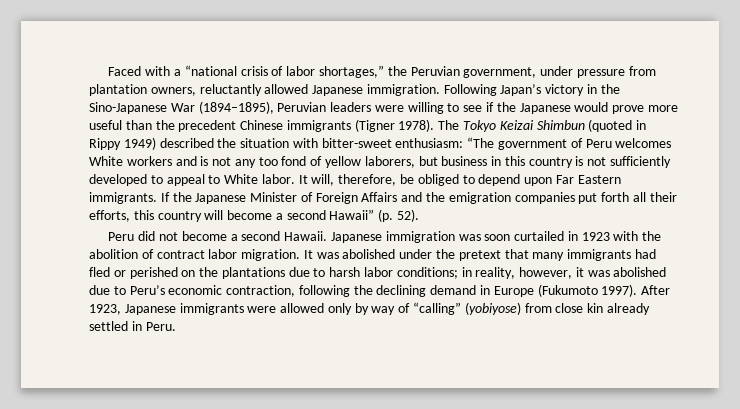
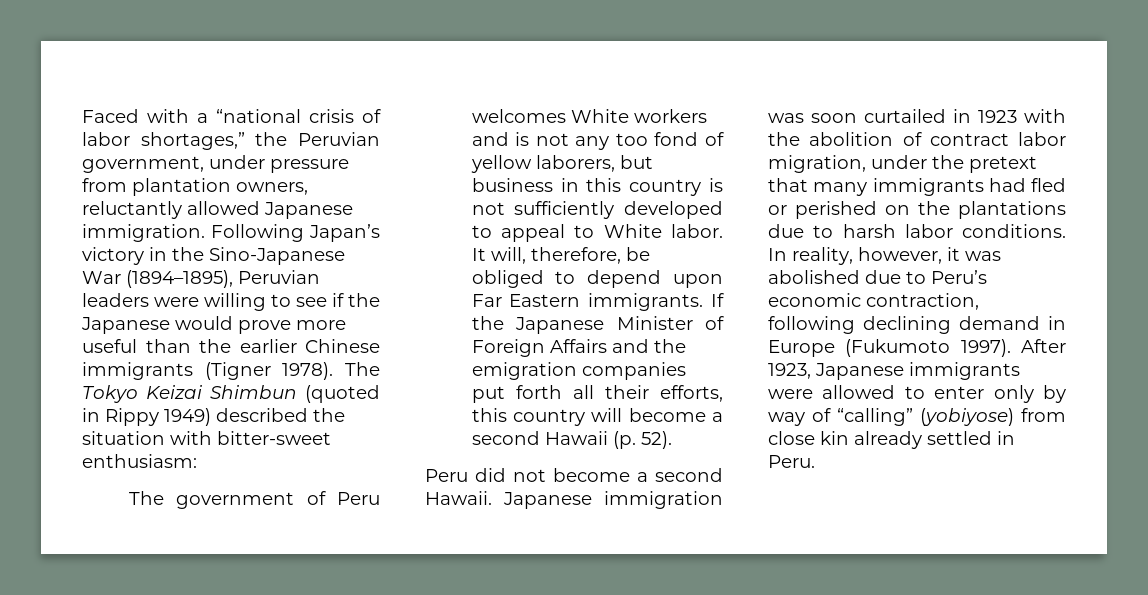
- Following Japan’s victory in the Sino-Japanese War (1894–1895), Peruvian leaders were willing to see if the Japanese would prove more useful than the precedent Chinese immigrants (Tigner 1978).
+ Following Japan’s victory in the Sino-Japanese War (1894–1895), Peruvian leaders were willing to see if the Japanese would prove more useful than the earlier Chinese immigrants (Tigner 1978).
- The Tokyo Keizai Shimbun (quoted in Rippy 1949) described the situation with bitter-sweet enthusiasm: “The government of Peru welcomes White workers and is not any too fond of yellow laborers, but business in this country is not sufficiently developed to appeal to White labor.
+ The Tokyo Keizai Shimbun (quoted in Rippy 1949) described the situation with bitter-sweet enthusiasm:
+ The government of Peru welcomes White workers and is not any too fond of yellow laborers, but business in this country is not sufficiently developed to appeal to White labor.
- If the Japanese Minister of Foreign Affairs and the emigration companies put forth all their efforts, this country will become a second Hawaii” (p. 52).
+ If the Japanese Minister of Foreign Affairs and the emigration companies put forth all their efforts, this country will become a second Hawaii (p. 52).
- Japanese immigration was soon curtailed in 1923 with the abolition of contract labor migration. It was abolished under the pretext that many immigrants had fled or perished on the plantations due to harsh labor conditions; in reality, however, it was abolished due to Peru’s economic contraction, following the declining demand in Europe (Fukumoto 1997).
+ Japanese immigration was soon curtailed in 1923 with the abolition of contract labor migration, under the pretext that many immigrants had fled or perished on the plantations due to harsh labor conditions. In reality, however, it was abolished due to Peru’s economic contraction, following declining demand in Europe (Fukumoto 1997).
- After 1923, Japanese immigrants were allowed only by way of “calling” (yobiyose) from close kin already settled in Peru.
+ After 1923, Japanese immigrants were allowed to enter only by way of “calling” (yobiyose) from close kin already settled in Peru.

